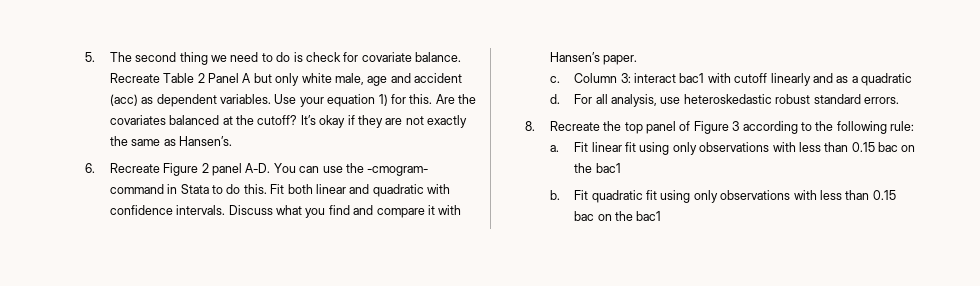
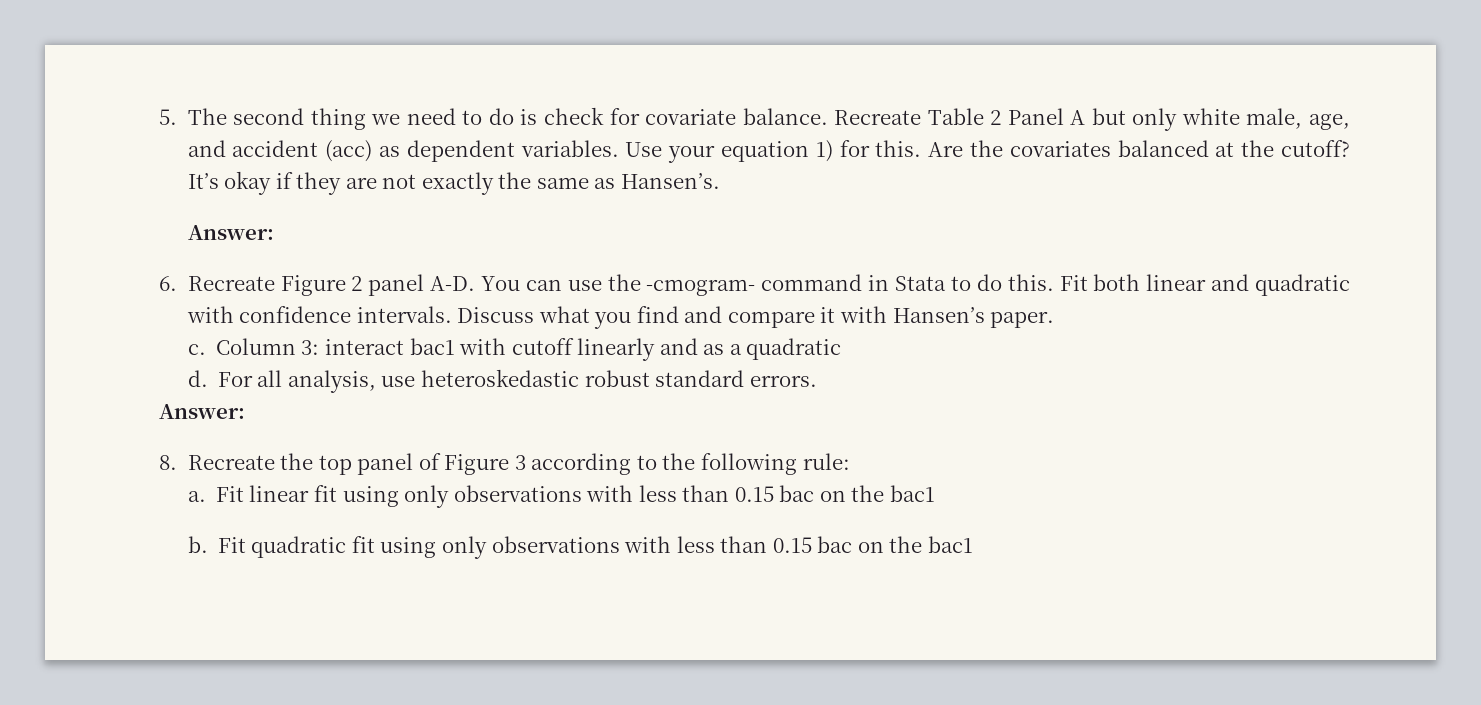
- Recreate Table 2 Panel A but only white male, age and accident (acc) as dependent variables.
+ Recreate Table 2 Panel A but only white male, age, and accident (acc) as dependent variables.
  It’s okay if they are not exactly the same as Hansen’s.
+ Answer:
  For all analysis, use heteroskedastic robust standard errors.
+ Answer:

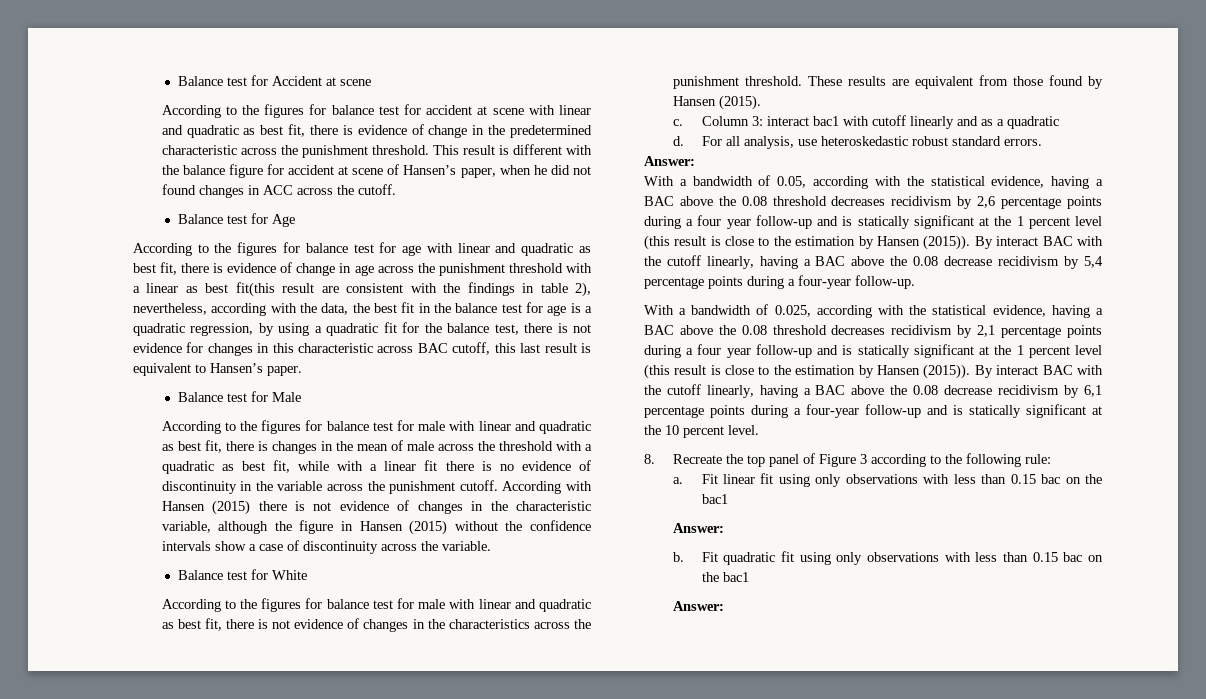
- 5. The second thing we need to do is check for covariate balance. Recreate Table 2 Panel A but only white male, age, and accident (acc) as dependent variables. Use your equation 1) for this. Are the covariates balanced at the cutoff? It’s okay if they are not exactly the same as Hansen’s.
- Answer:
- 6. Recreate Figure 2 panel A-D. You can use the -cmogram- command in Stata to do this. Fit both linear and quadratic with confidence intervals. Discuss what you find and compare it with Hansen’s paper.
+ Balance test for Accident at scene
+ According to the figures for balance test for accident at scene with linear and quadratic as best fit, there is evidence of change in the predetermined characteristic across the punishment threshold. This result is different with the balance figure for accident at scene of Hansen’s paper, when he did not found changes in ACC across the cutoff.
+ Balance test for Age
+ According to the figures for balance test for age with linear and quadratic as best fit, there is evidence of change in age across the punishment threshold with a linear as best fit(this result are consistent with the findings in table 2), nevertheless, according with the data, the best fit in the balance test for age is a quadratic regression, by using a quadratic fit for the balance test, there is not evidence for changes in this characteristic across BAC cutoff, this last result is equivalent to Hansen’s paper.
+ Balance test for Male
+ According to the figures for balance test for male with linear and quadratic as best fit, there is changes in the mean of male across the threshold with a quadratic as best fit, while with a linear fit there is no evidence of discontinuity in the variable across the punishment cutoff. According with Hansen (2015) there is not evidence of changes in the characteristic variable, although the figure in Hansen (2015) without the confidence intervals show a case of discontinuity across the variable.
+ Balance test for White
+ According to the figures for balance test for male with linear and quadratic as best fit, there is not evidence of changes in the characteristics across the punishment threshold. These results are equivalent from those found by Hansen (2015).
+ With a bandwidth of 0.05, according with the statistical evidence, having a BAC above the 0.08 threshold decreases recidivism by 2,6 percentage points during a four year follow-up and is statically significant at the 1 percent level (this result is close to the estimation by Hansen (2015)). By interact BAC with the cutoff linearly, having a BAC above the 0.08 decrease recidivism by 5,4 percentage points during a four-year follow-up.
+ With a bandwidth of 0.025, according with the statistical evidence, having a BAC above the 0.08 threshold decreases recidivism by 2,1 percentage points during a four year follow-up and is statically significant at the 1 percent level (this result is close to the estimation by Hansen (2015)). By interact BAC with the cutoff linearly, having a BAC above the 0.08 decrease recidivism by 6,1 percentage points during a four-year follow-up and is statically significant at the 10 percent level.
  Fit linear fit using only observations with less than 0.15 bac on the bac1
+ Answer:
  Fit quadratic fit using only observations with less than 0.15 bac on the bac1
+ Answer:

